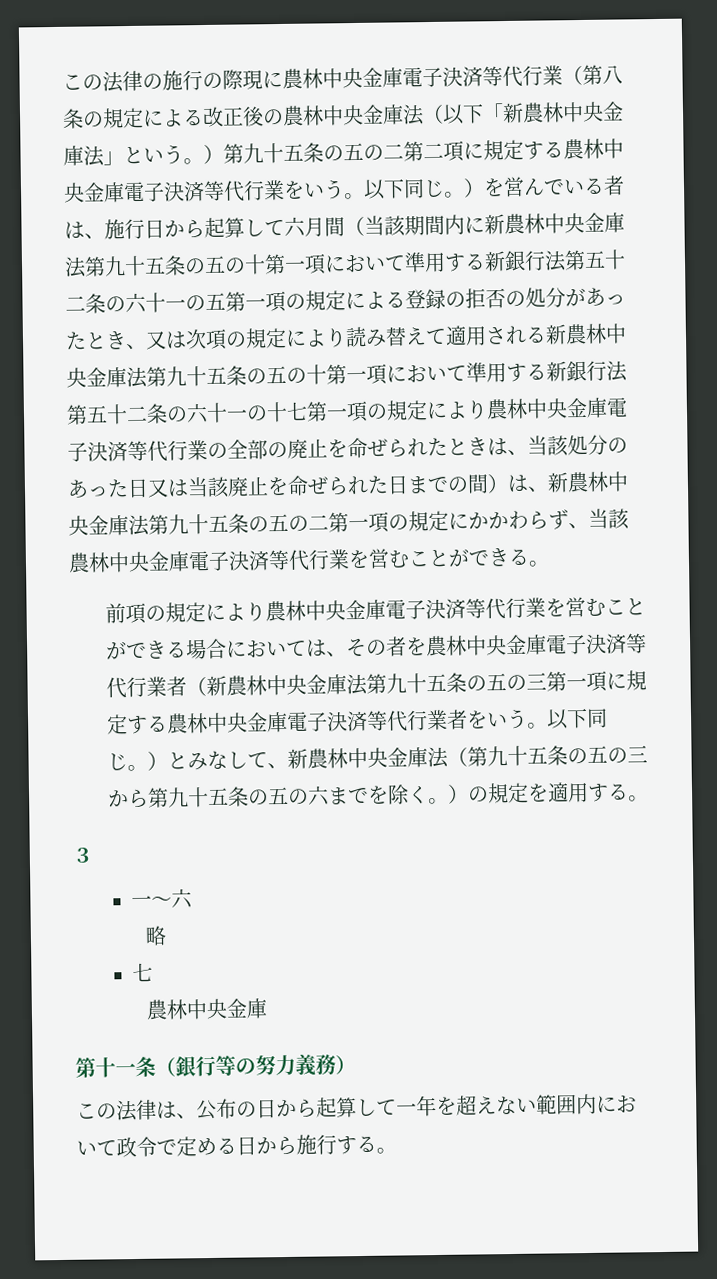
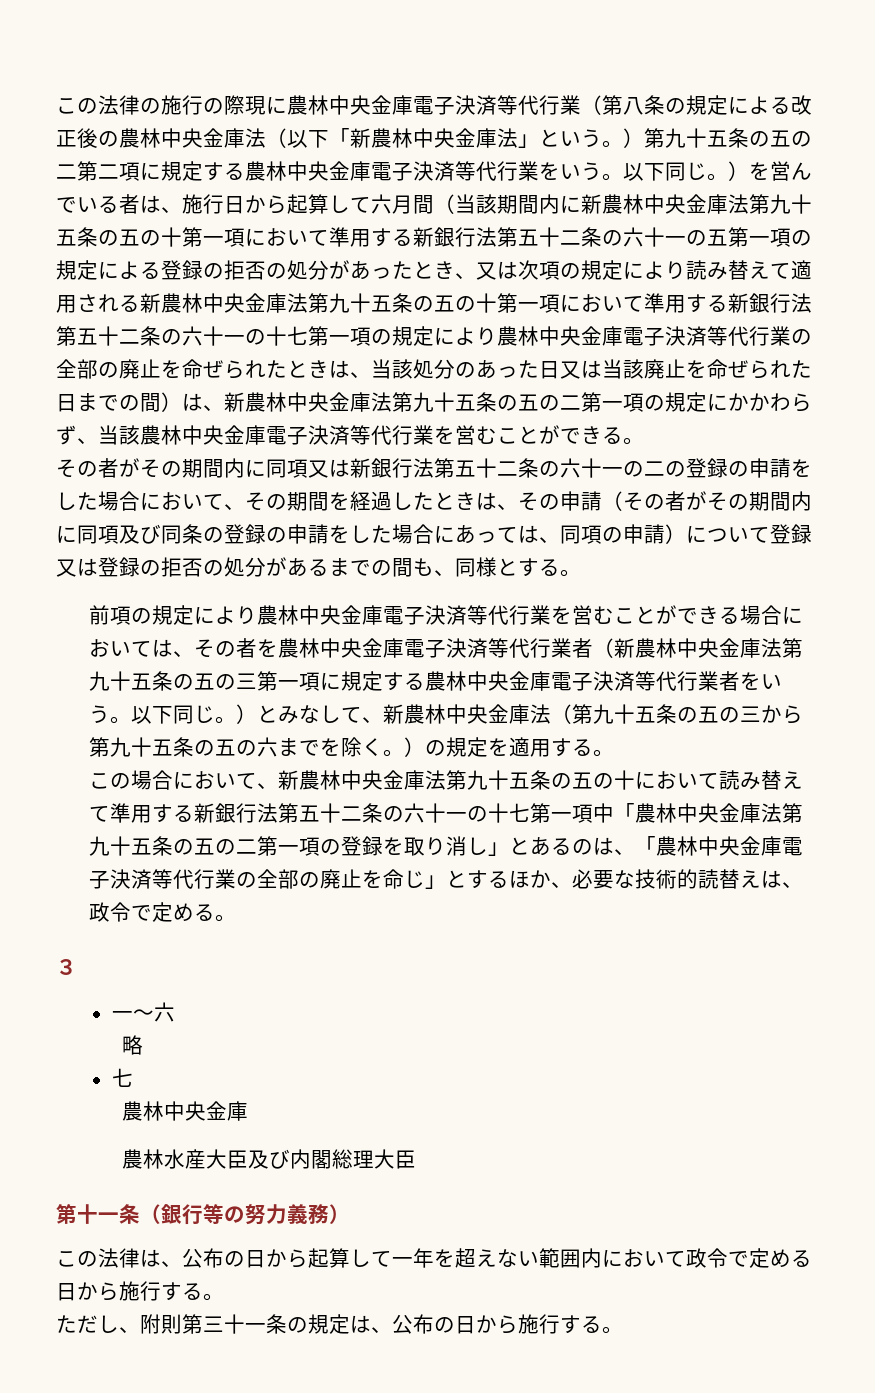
+ その者がその期間内に同項又は新銀行法第五十二条の六十一の二の登録の申請をした場合において、その期間を経過したときは、その申請（その者がその期間内に同項及び同条の登録の申請をした場合にあっては、同項の申請）について登録又は登録の拒否の処分があるまでの間も、同様とする。
+ この場合において、新農林中央金庫法第九十五条の五の十において読み替えて準用する新銀行法第五十二条の六十一の十七第一項中「農林中央金庫法第九十五条の五の二第一項の登録を取り消し」とあるのは、「農林中央金庫電子決済等代行業の全部の廃止を命じ」とするほか、必要な技術的読替えは、政令で定める。
+ 農林水産大臣及び内閣総理大臣
+ ただし、附則第三十一条の規定は、公布の日から施行する。

